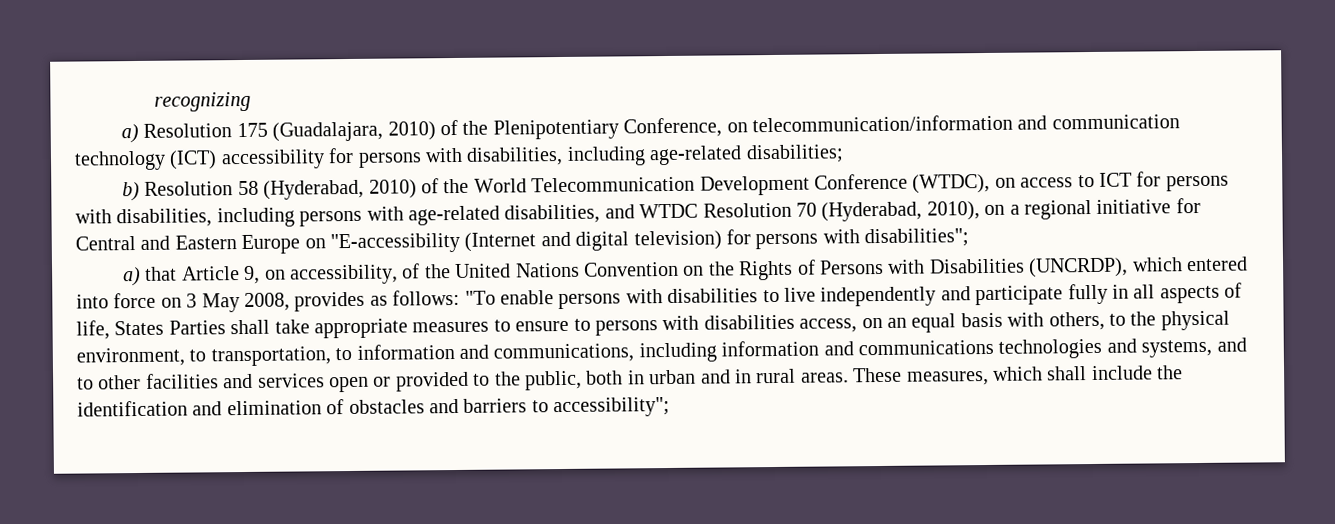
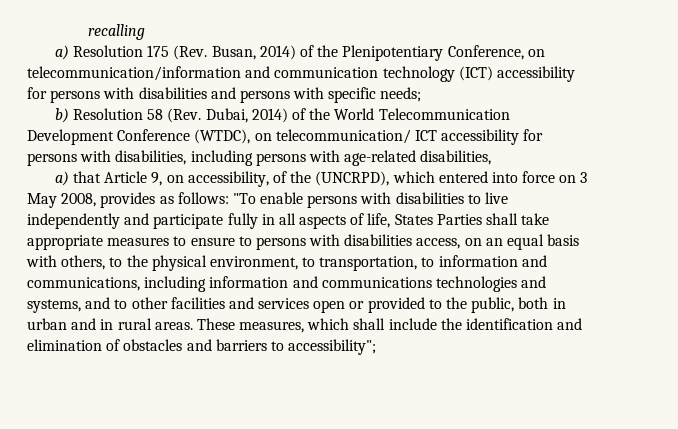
- recognizing
+ recalling
- a) Resolution 175 (Guadalajara, 2010) of the Plenipotentiary Conference, on telecommunication/information and communication technology (ICT) accessibility for persons with disabilities, including age-related disabilities;
+ a) Resolution 175 (Rev. Busan, 2014) of the Plenipotentiary Conference, on telecommunication/information and communication technology (ICT) accessibility for persons with disabilities and persons with specific needs;
- b) Resolution 58 (Hyderabad, 2010) of the World Telecommunication Development Conference (WTDC), on access to ICT for persons with disabilities, including persons with age-related disabilities, and WTDC Resolution 70 (Hyderabad, 2010), on a regional initiative for Central and Eastern Europe on "E-accessibility (Internet and digital television) for persons with disabilities";
+ b) Resolution 58 (Rev. Dubai, 2014) of the World Telecommunication Development Conference (WTDC), on telecommunication/ ICT accessibility for persons with disabilities, including persons with age-related disabilities,
- a) that Article 9, on accessibility, of the United Nations Convention on the Rights of Persons with Disabilities (UNCRDP), which entered into force on 3 May 2008, provides as follows:
+ a) that Article 9, on accessibility, of the (UNCRPD), which entered into force on 3 May 2008, provides as follows:

